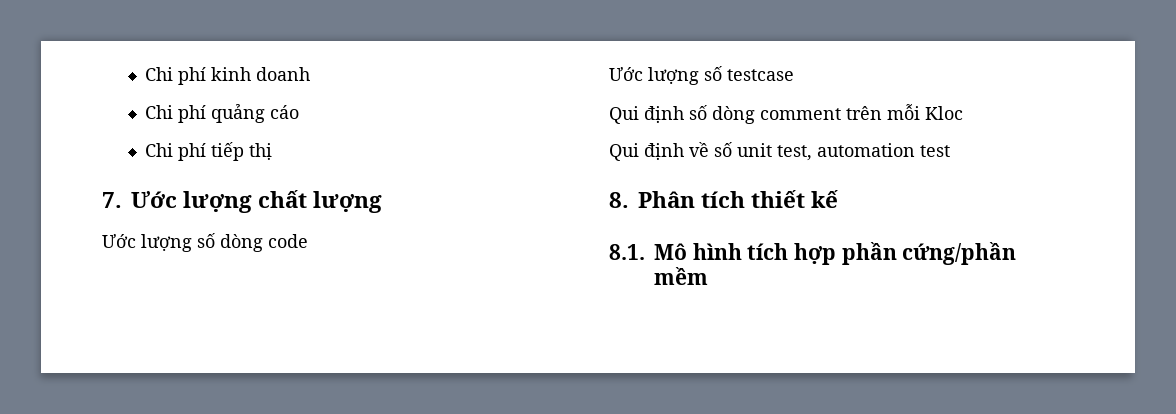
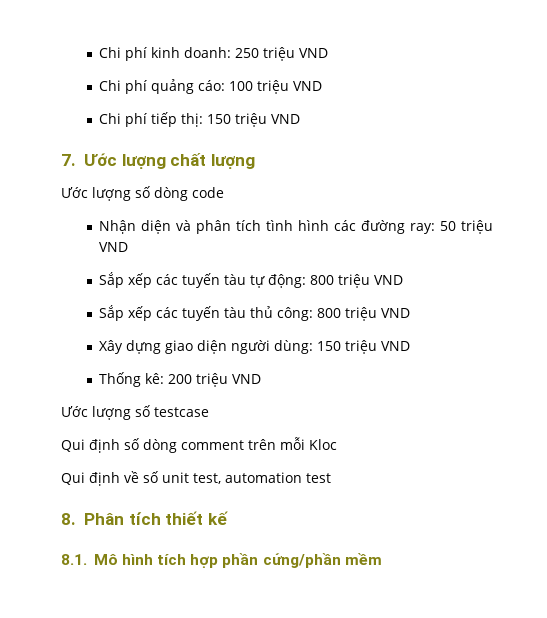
- Chi phí kinh doanh
+ Chi phí kinh doanh: 250 triệu VND
- Chi phí quảng cáo
+ Chi phí quảng cáo: 100 triệu VND
- Chi phí tiếp thị
+ Chi phí tiếp thị: 150 triệu VND
+ Nhận diện và phân tích tình hình các đường ray: 50 triệu VND
+ Sắp xếp các tuyến tàu tự động: 800 triệu VND
+ Sắp xếp các tuyến tàu thủ công: 800 triệu VND
+ Xây dựng giao diện người dùng: 150 triệu VND
+ Thống kê: 200 triệu VND

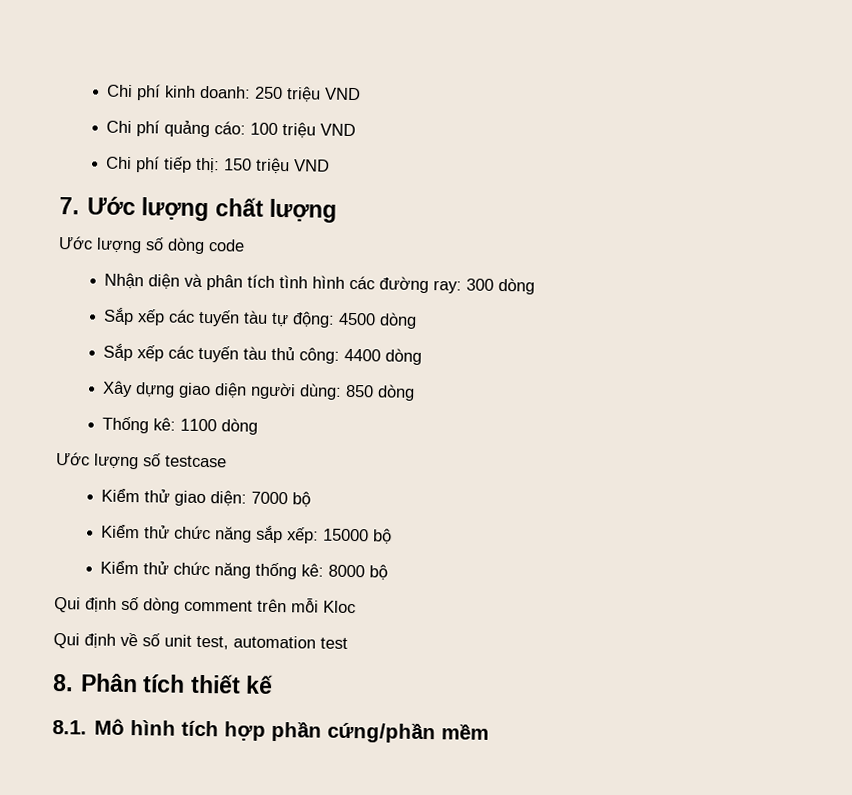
- Nhận diện và phân tích tình hình các đường ray: 50 triệu VND
+ Nhận diện và phân tích tình hình các đường ray: 300 dòng
- Sắp xếp các tuyến tàu tự động: 800 triệu VND
+ Sắp xếp các tuyến tàu tự động: 4500 dòng
- Sắp xếp các tuyến tàu thủ công: 800 triệu VND
+ Sắp xếp các tuyến tàu thủ công: 4400 dòng
- Xây dựng giao diện người dùng: 150 triệu VND
+ Xây dựng giao diện người dùng: 850 dòng
- Thống kê: 200 triệu VND
+ Thống kê: 1100 dòng
+ Kiểm thử giao diện: 7000 bộ
+ Kiểm thử chức năng sắp xếp: 15000 bộ
+ Kiểm thử chức năng thống kê: 8000 bộ

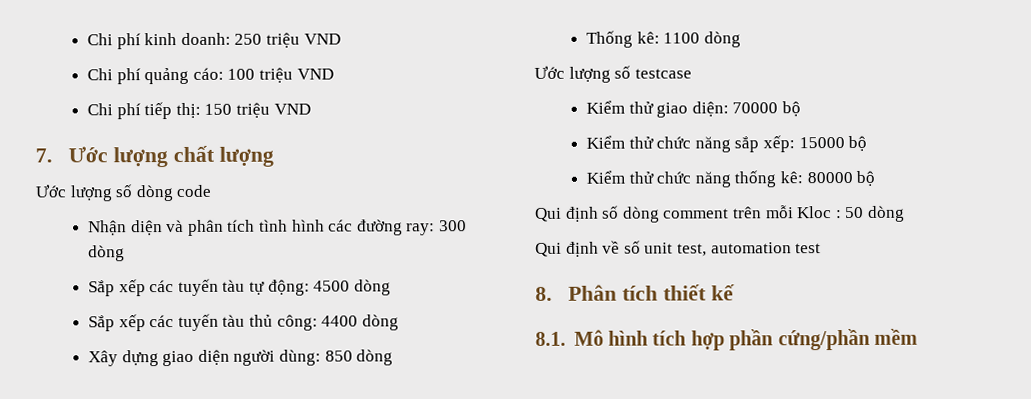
- Kiểm thử giao diện: 7000 bộ
+ Kiểm thử giao diện: 70000 bộ
- Kiểm thử chức năng thống kê: 8000 bộ
+ Kiểm thử chức năng thống kê: 80000 bộ
- Qui định số dòng comment trên mỗi Kloc
+ Qui định số dòng comment trên mỗi Kloc : 50 dòng

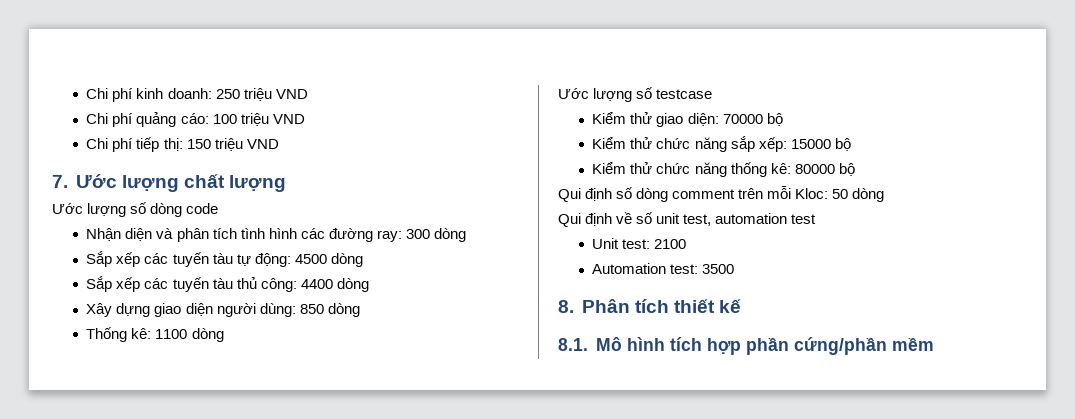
- Qui định số dòng comment trên mỗi Kloc : 50 dòng
+ Qui định số dòng comment trên mỗi Kloc: 50 dòng
+ Unit test: 2100
+ Automation test: 3500

